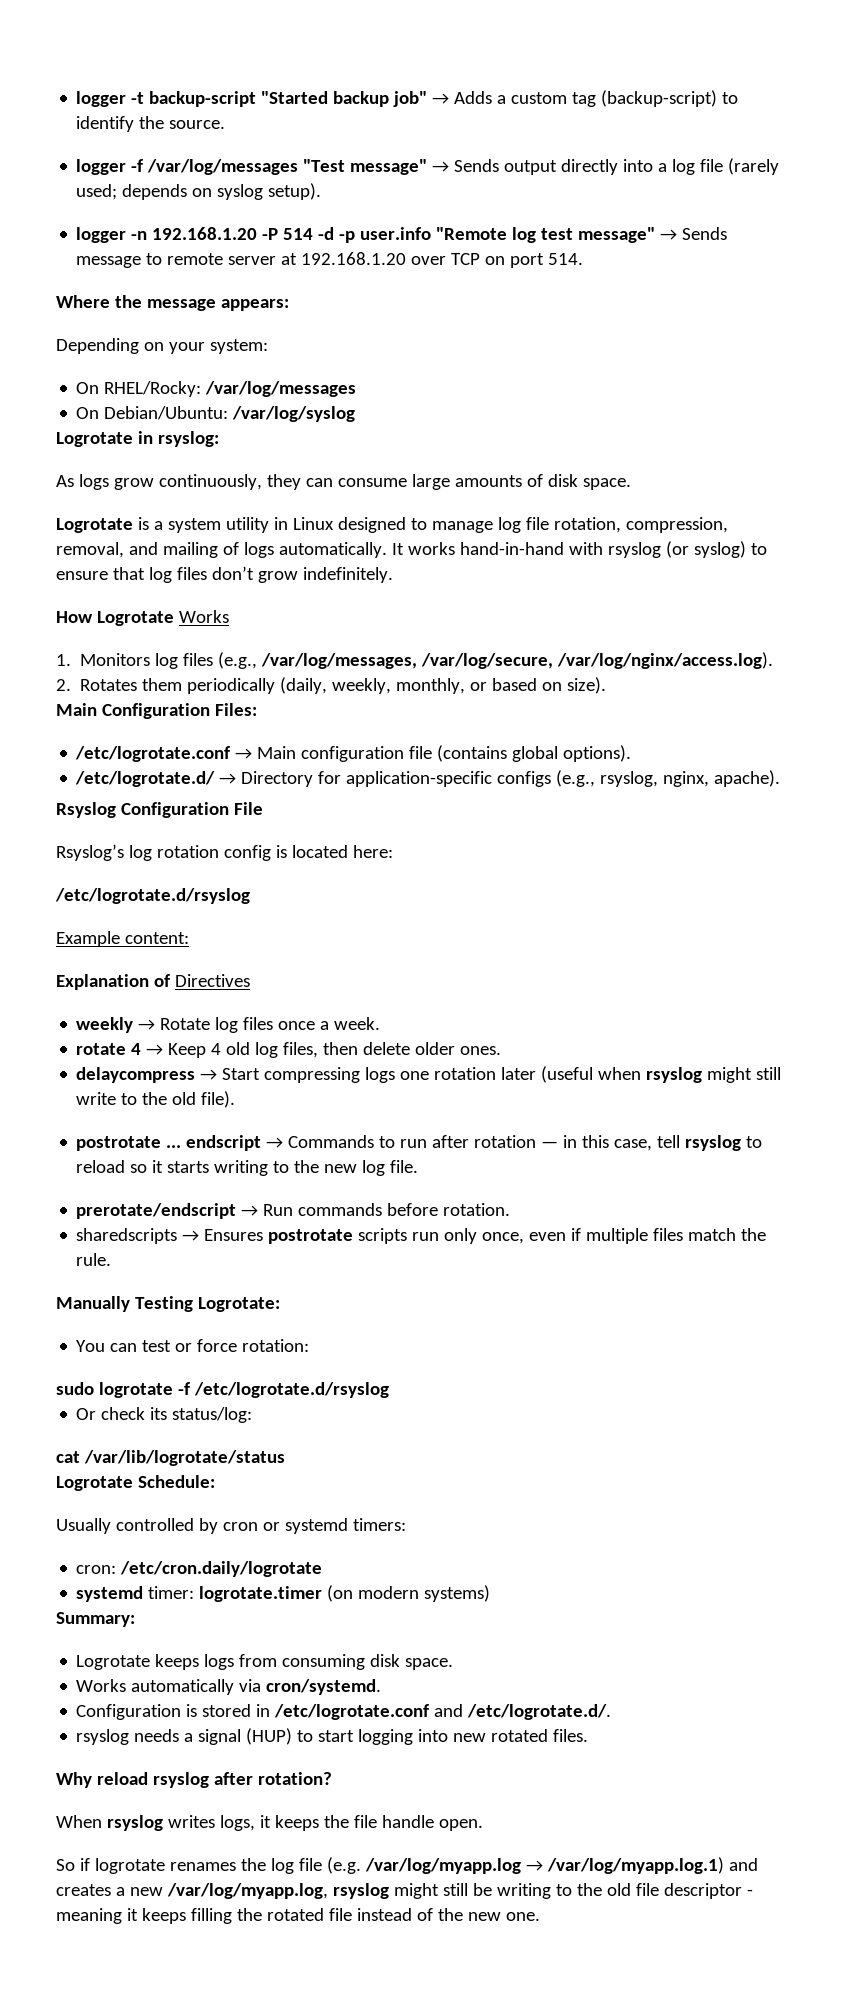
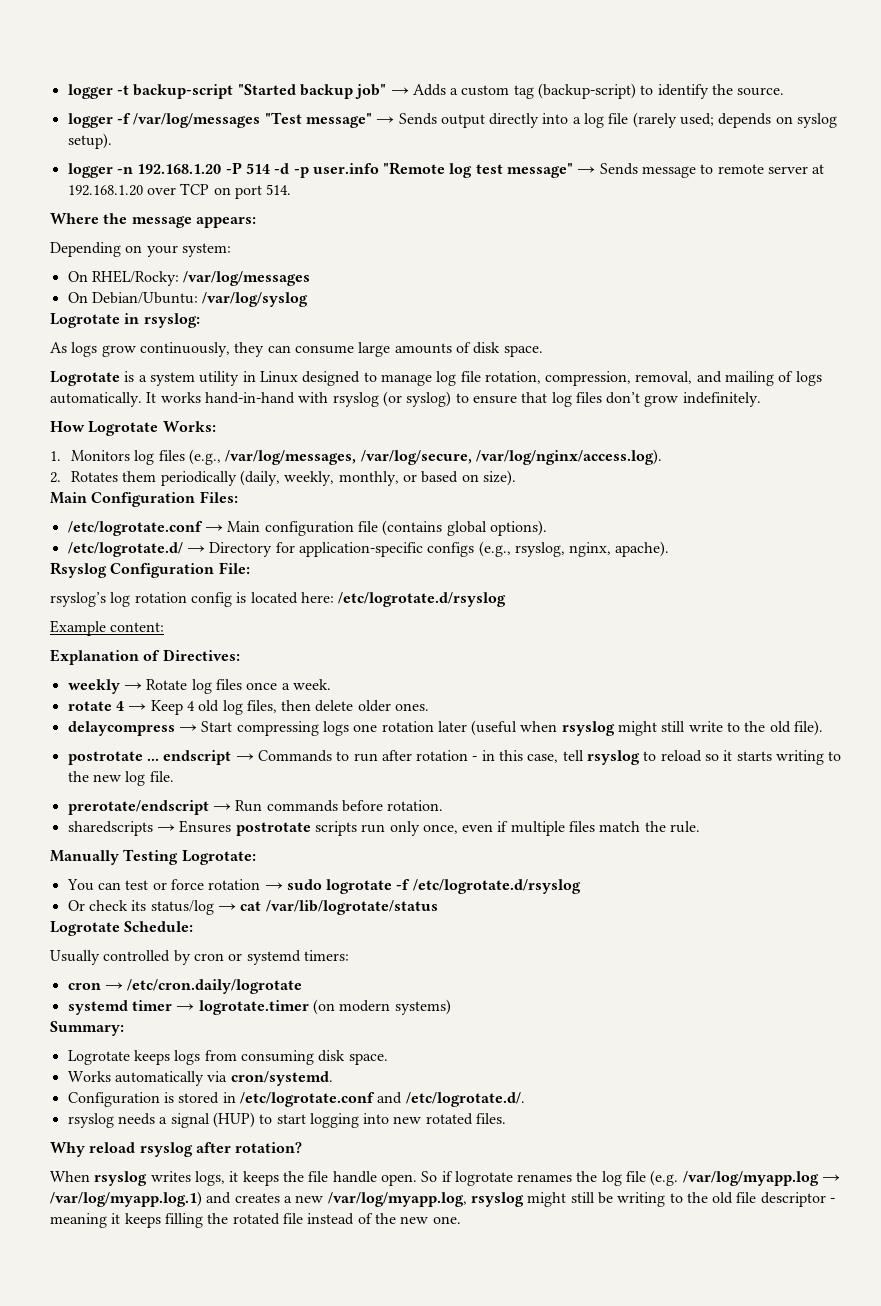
- How Logrotate Works
+ How Logrotate Works:
- Rsyslog Configuration File
- Rsyslog’s log rotation config is located here:
- /etc/logrotate.d/rsyslog
+ Rsyslog Configuration File:
+ rsyslog’s log rotation config is located here: /etc/logrotate.d/rsyslog
- Explanation of Directives
+ Explanation of Directives:
- postrotate ... endscript → Commands to run after rotation — in this case, tell rsyslog to reload so it starts writing to the new log file.
+ postrotate ... endscript → Commands to run after rotation - in this case, tell rsyslog to reload so it starts writing to the new log file.
- You can test or force rotation:
- sudo logrotate -f /etc/logrotate.d/rsyslog
+ You can test or force rotation → sudo logrotate -f /etc/logrotate.d/rsyslog
- Or check its status/log:
- cat /var/lib/logrotate/status
+ Or check its status/log → cat /var/lib/logrotate/status
- cron: /etc/cron.daily/logrotate
+ cron → /etc/cron.daily/logrotate
- systemd timer: logrotate.timer (on modern systems)
+ systemd timer → logrotate.timer (on modern systems)
- When rsyslog writes logs, it keeps the file handle open.
- So if logrotate renames the log file (e.g. /var/log/myapp.log → /var/log/myapp.log.1) and creates a new /var/log/myapp.log, rsyslog might still be writing to the old file descriptor - meaning it keeps filling the rotated file instead of the new one.
+ When rsyslog writes logs, it keeps the file handle open. So if logrotate renames the log file (e.g. /var/log/myapp.log → /var/log/myapp.log.1) and creates a new /var/log/myapp.log, rsyslog might still be writing to the old file descriptor - meaning it keeps filling the rotated file instead of the new one.

